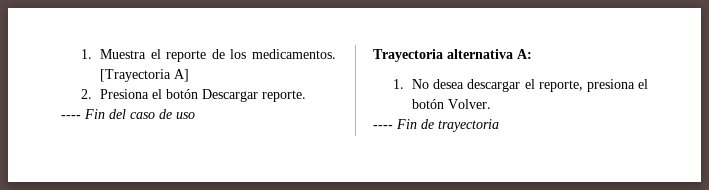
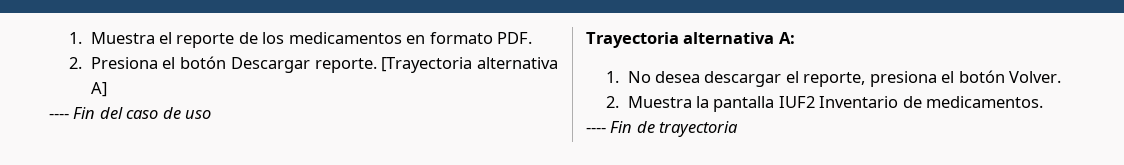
- 1. Muestra el reporte de los medicamentos. [Trayectoria A]
+ 1. Muestra el reporte de los medicamentos en formato PDF.
+ [Trayectoria alternativa A]
+ 2. Muestra la pantalla IUF2 Inventario de medicamentos.

